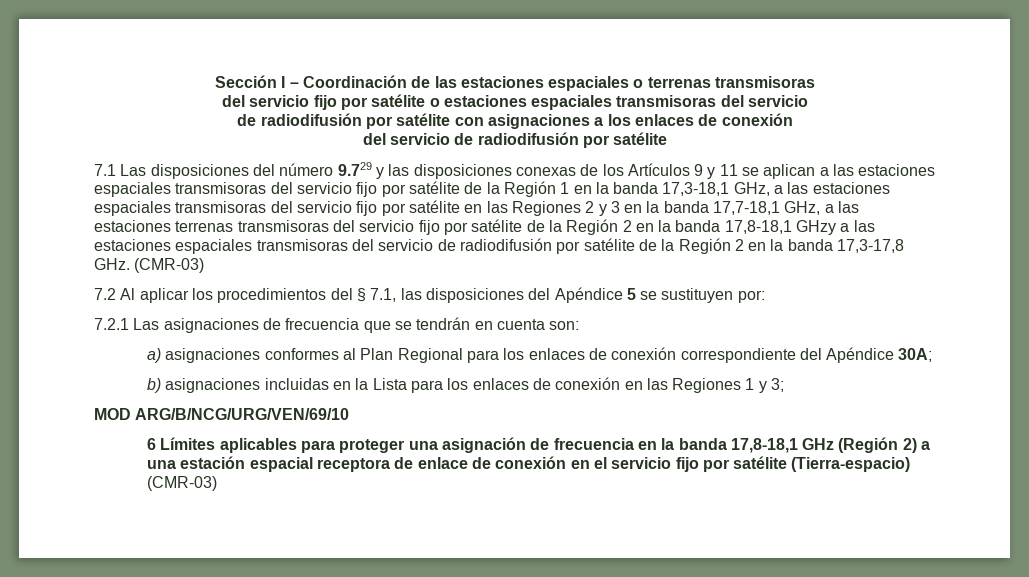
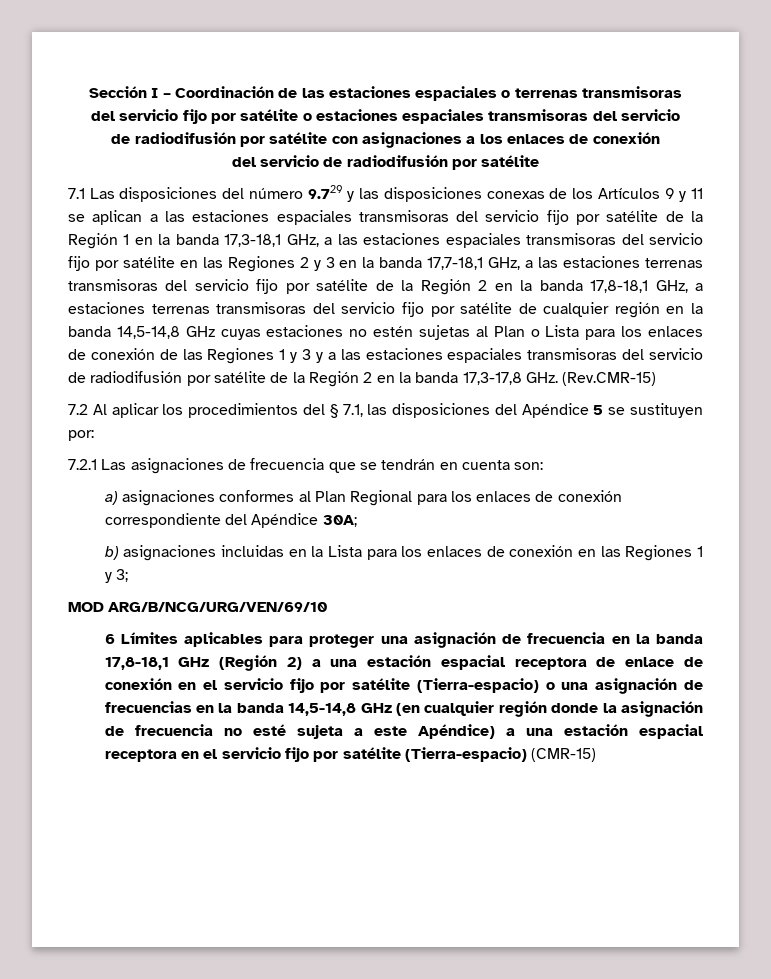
- 7.1 Las disposiciones del número 9.729 y las disposiciones conexas de los Artículos 9 y 11 se aplican a las estaciones espaciales transmisoras del servicio fijo por satélite de la Región 1 en la banda 17,3-18,1 GHz, a las estaciones espaciales transmisoras del servicio fijo por satélite en las Regiones 2 y 3 en la banda 17,7-18,1 GHz, a las estaciones terrenas transmisoras del servicio fijo por satélite de la Región 2 en la banda 17,8-18,1 GHzy a las estaciones espaciales transmisoras del servicio de radiodifusión por satélite de la Región 2 en la banda 17,3-17,8 GHz. (CMR-03)
+ 7.1 Las disposiciones del número 9.729 y las disposiciones conexas de los Artículos 9 y 11 se aplican a las estaciones espaciales transmisoras del servicio fijo por satélite de la Región 1 en la banda 17,3-18,1 GHz, a las estaciones espaciales transmisoras del servicio fijo por satélite en las Regiones 2 y 3 en la banda 17,7-18,1 GHz, a las estaciones terrenas transmisoras del servicio fijo por satélite de la Región 2 en la banda 17,8-18,1 GHz, a estaciones terrenas transmisoras del servicio fijo por satélite de cualquier región en la banda 14,5-14,8 GHz cuyas estaciones no estén sujetas al Plan o Lista para los enlaces de conexión de las Regiones 1 y 3 y a las estaciones espaciales transmisoras del servicio de radiodifusión por satélite de la Región 2 en la banda 17,3-17,8 GHz. (Rev.CMR-15)
- 6 Límites aplicables para proteger una asignación de frecuencia en la banda 17,8-18,1 GHz (Región 2) a una estación espacial receptora de enlace de conexión en el servicio fijo por satélite (Tierra-espacio) (CMR-03)
+ 6 Límites aplicables para proteger una asignación de frecuencia en la banda 17,8-18,1 GHz (Región 2) a una estación espacial receptora de enlace de conexión en el servicio fijo por satélite (Tierra-espacio) o una asignación de frecuencias en la banda 14,5-14,8 GHz (en cualquier región donde la asignación de frecuencia no esté sujeta a este Apéndice) a una estación espacial receptora en el servicio fijo por satélite (Tierra-espacio) (CMR-15)

